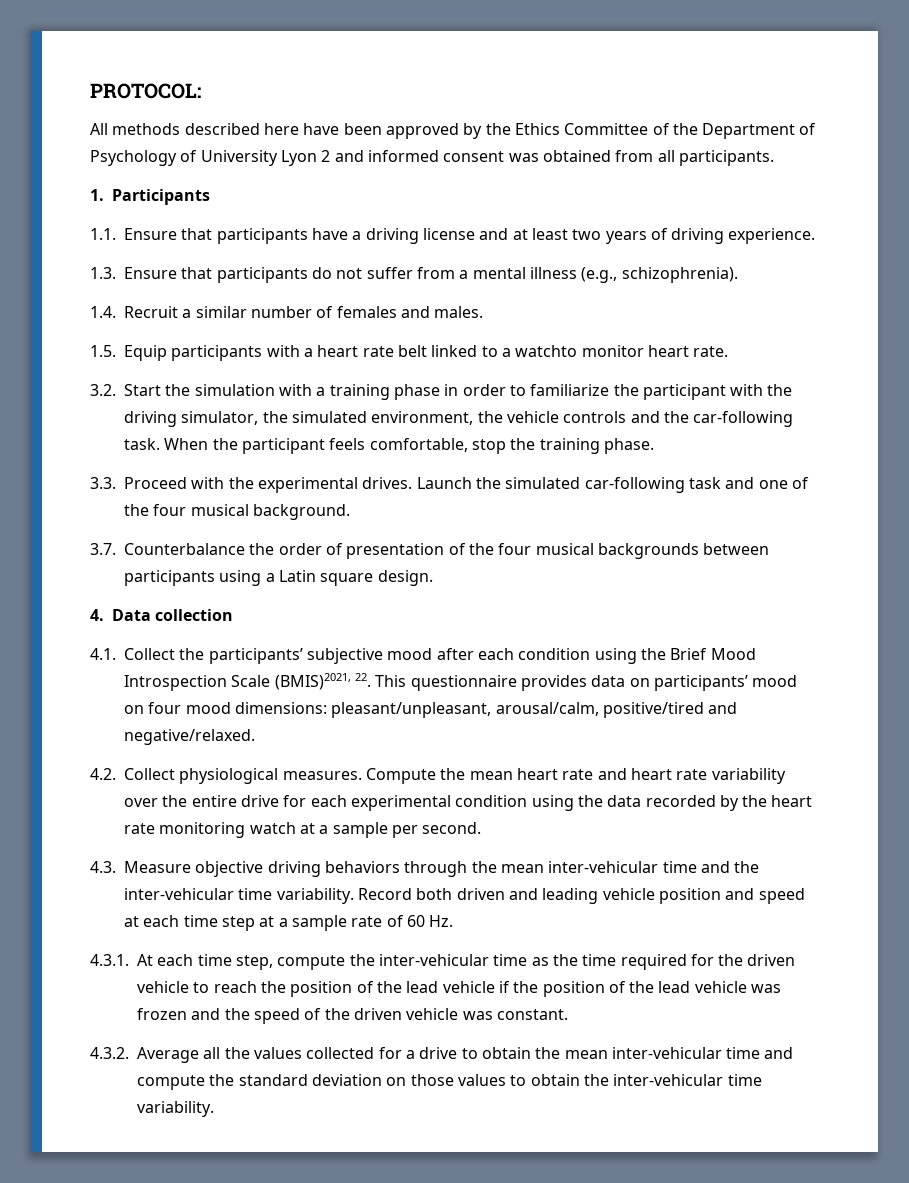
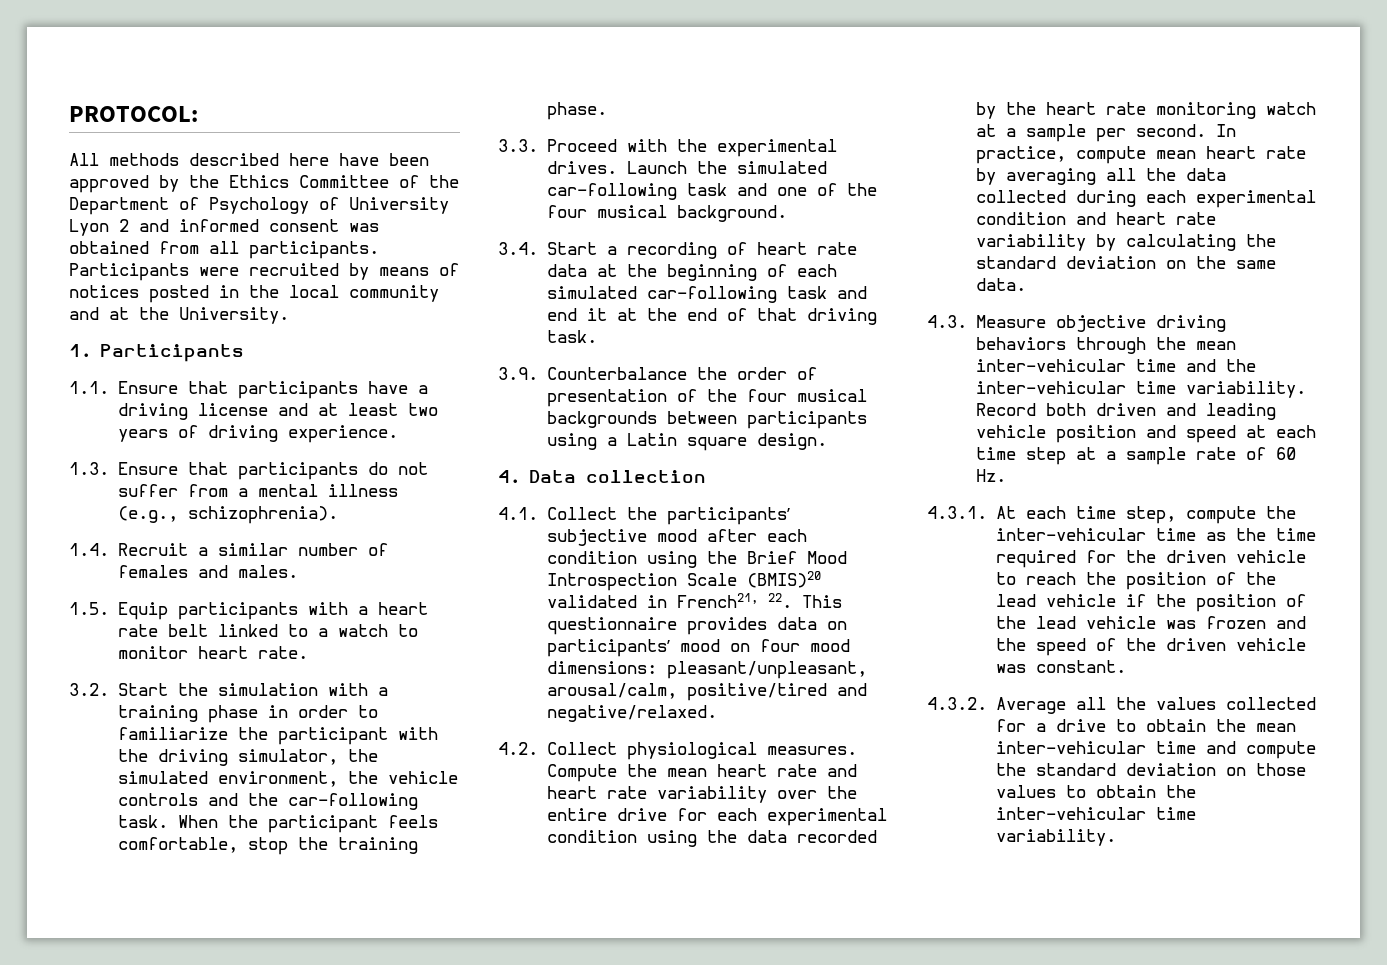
+ Participants were recruited by means of notices posted in the local community and at the University.
- 1.5. Equip participants with a heart rate belt linked to a watchto monitor heart rate.
+ 1.5. Equip participants with a heart rate belt linked to a watch to monitor heart rate.
- 3.7. Counterbalance the order of presentation of the four musical backgrounds between participants using a Latin square design.
+ 3.4. Start a recording of heart rate data at the beginning of each simulated car-following task and end it at the end of that driving task.
+ 3.9. Counterbalance the order of presentation of the four musical backgrounds between participants using a Latin square design.
- 4.1. Collect the participants’ subjective mood after each condition using the Brief Mood Introspection Scale (BMIS)2021, 22. This questionnaire provides data on participants’ mood on four mood dimensions: pleasant/unpleasant, arousal/calm, positive/tired and negative/relaxed.
+ 4.1. Collect the participants’ subjective mood after each condition using the Brief Mood Introspection Scale (BMIS)20 validated in French21, 22. This questionnaire provides data on participants’ mood on four mood dimensions: pleasant/unpleasant, arousal/calm, positive/tired and negative/relaxed.
+ In practice, compute mean heart rate by averaging all the data collected during each experimental condition and heart rate variability by calculating the standard deviation on the same data.

